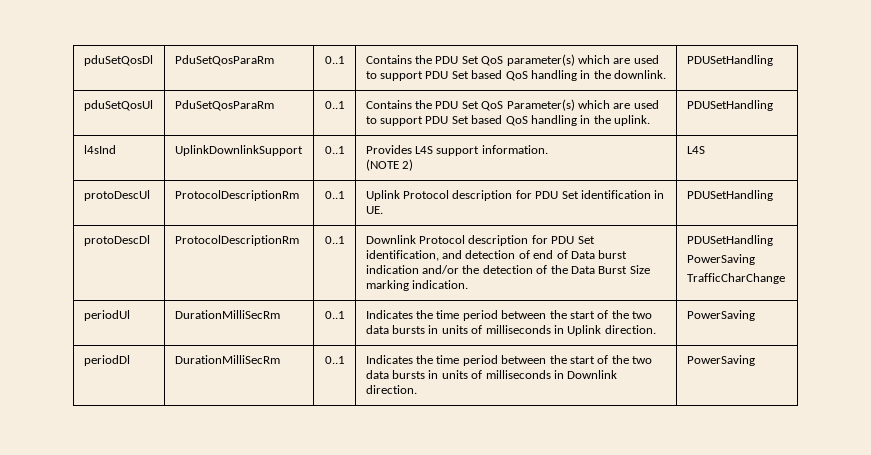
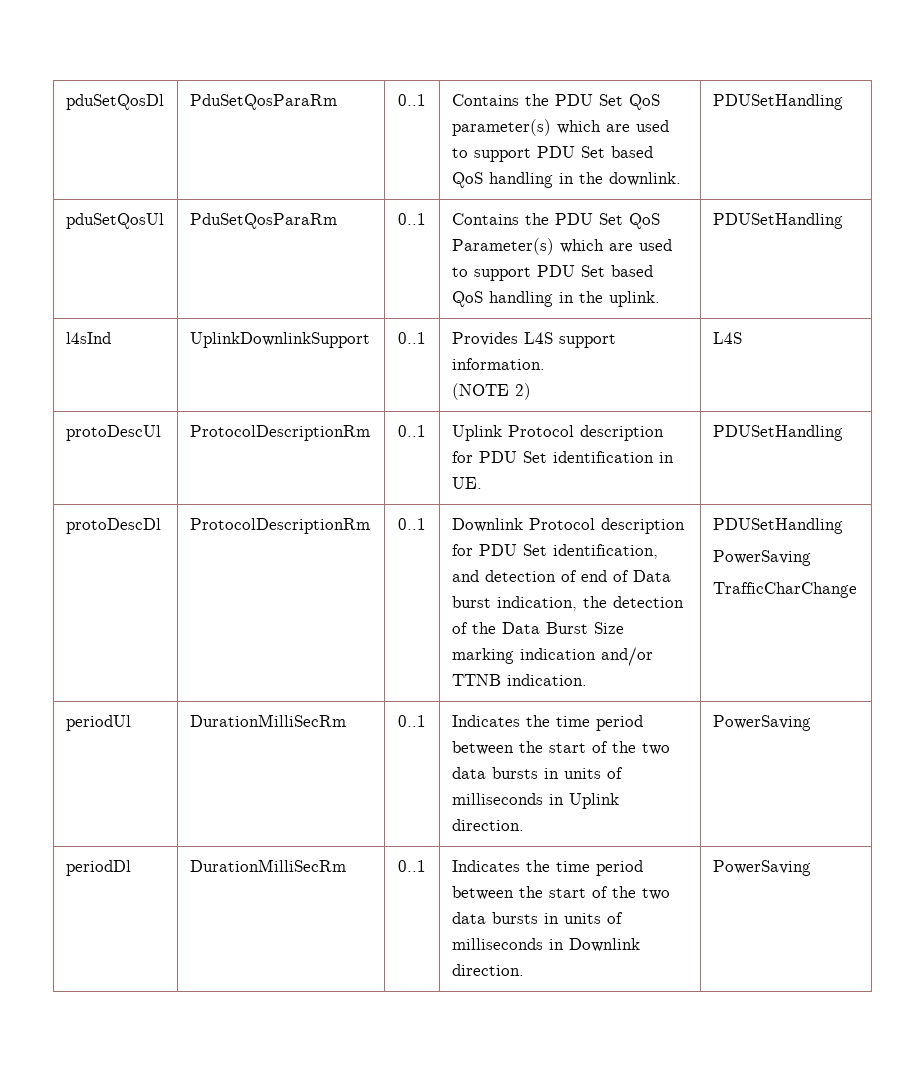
- protoDescDl | ProtocolDescriptionRm | 0..1 | Downlink Protocol description for PDU Set identification, and detection of end of Data burst indication and/or the detection of the Data Burst Size marking indication. | PDUSetHandling
+ protoDescDl | ProtocolDescriptionRm | 0..1 | Downlink Protocol description for PDU Set identification, and detection of end of Data burst indication, the detection of the Data Burst Size marking indication and/or TTNB indication. | PDUSetHandling

